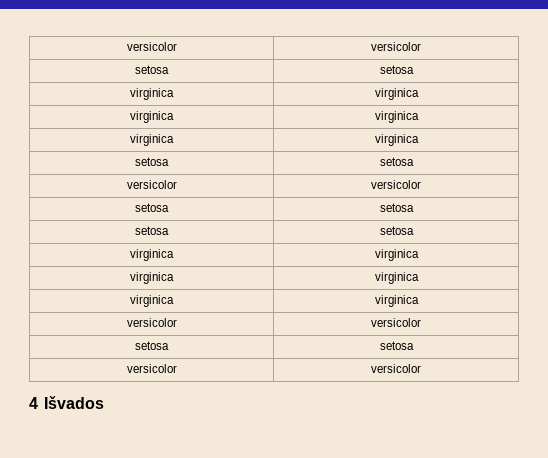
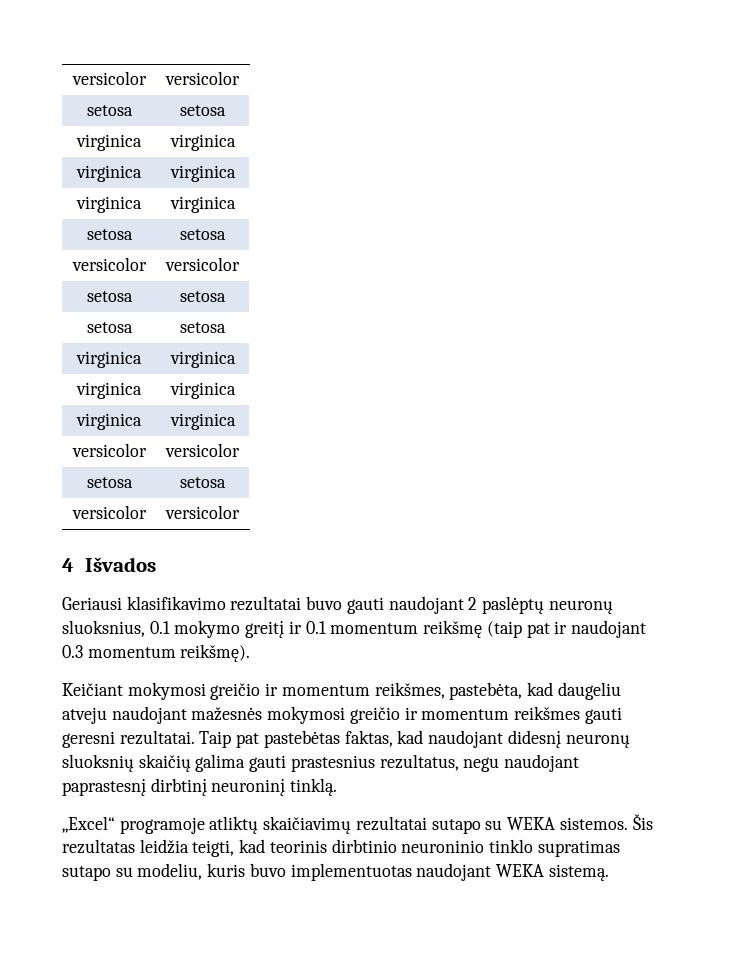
+ Geriausi klasifikavimo rezultatai buvo gauti naudojant 2 paslėptų neuronų sluoksnius, 0.1 mokymo greitį ir 0.1 momentum reikšmę (taip pat ir naudojant 0.3 momentum reikšmę).
+ Keičiant mokymosi greičio ir momentum reikšmes, pastebėta, kad daugeliu atveju naudojant mažesnės mokymosi greičio ir momentum reikšmes gauti geresni rezultatai. Taip pat pastebėtas faktas, kad naudojant didesnį neuronų sluoksnių skaičių galima gauti prastesnius rezultatus, negu naudojant paprastesnį dirbtinį neuroninį tinklą.
+ „Excel“ programoje atliktų skaičiavimų rezultatai sutapo su WEKA sistemos. Šis rezultatas leidžia teigti, kad teorinis dirbtinio neuroninio tinklo supratimas sutapo su modeliu, kuris buvo implementuotas naudojant WEKA sistemą.

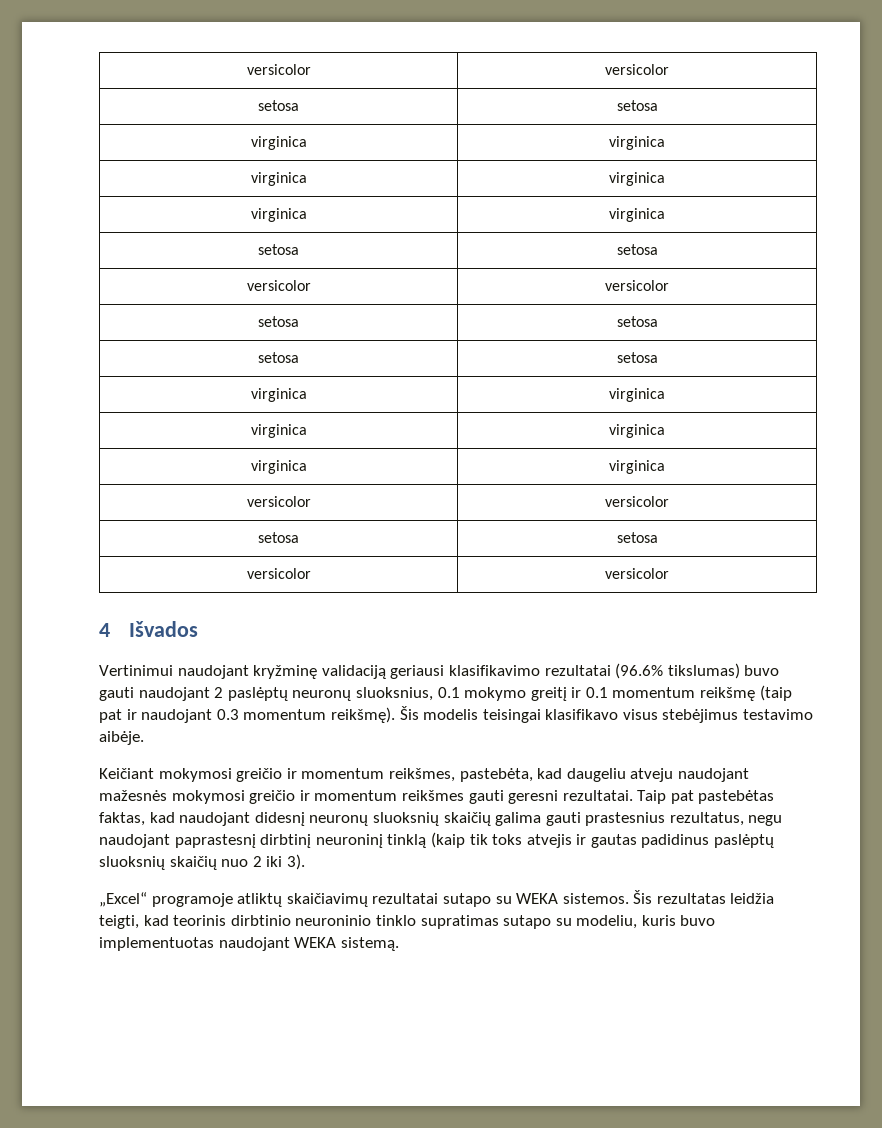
- Geriausi klasifikavimo rezultatai buvo gauti naudojant 2 paslėptų neuronų sluoksnius, 0.1 mokymo greitį ir 0.1 momentum reikšmę (taip pat ir naudojant 0.3 momentum reikšmę).
+ Vertinimui naudojant kryžminę validaciją geriausi klasifikavimo rezultatai (96.6% tikslumas) buvo gauti naudojant 2 paslėptų neuronų sluoksnius, 0.1 mokymo greitį ir 0.1 momentum reikšmę (taip pat ir naudojant 0.3 momentum reikšmę). Šis modelis teisingai klasifikavo visus stebėjimus testavimo aibėje.
- Taip pat pastebėtas faktas, kad naudojant didesnį neuronų sluoksnių skaičių galima gauti prastesnius rezultatus, negu naudojant paprastesnį dirbtinį neuroninį tinklą.
+ Taip pat pastebėtas faktas, kad naudojant didesnį neuronų sluoksnių skaičių galima gauti prastesnius rezultatus, negu naudojant paprastesnį dirbtinį neuroninį tinklą (kaip tik toks atvejis ir gautas padidinus paslėptų sluoksnių skaičių nuo 2 iki 3).

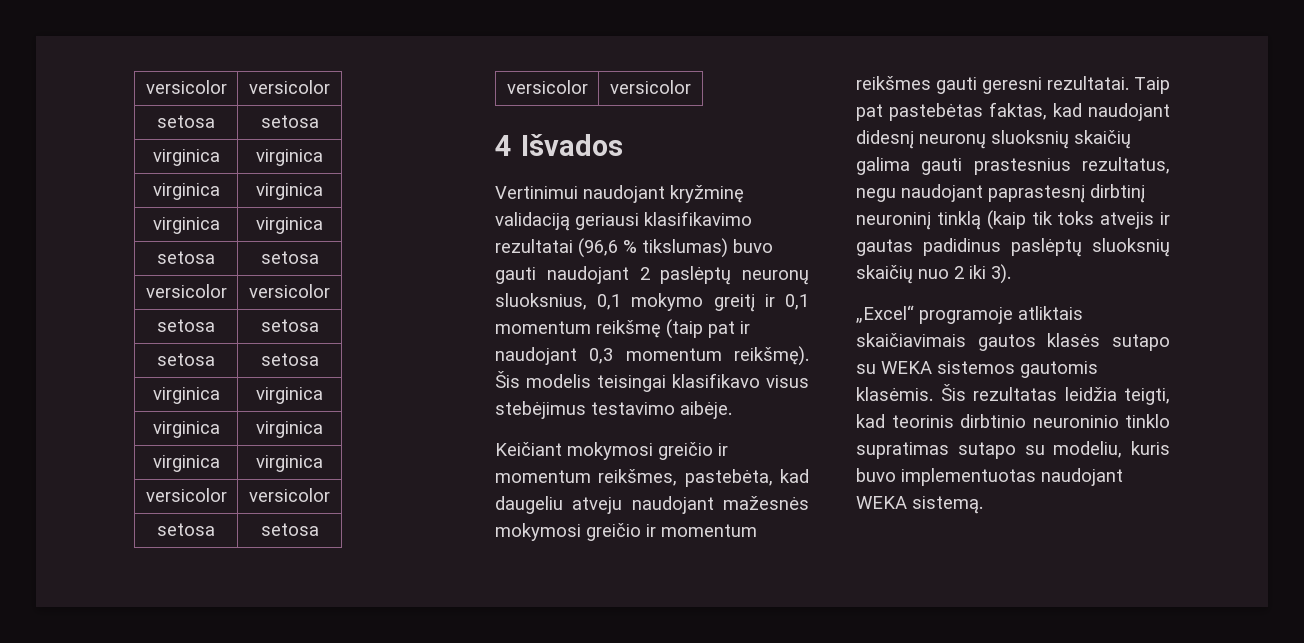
- Vertinimui naudojant kryžminę validaciją geriausi klasifikavimo rezultatai (96.6% tikslumas) buvo gauti naudojant 2 paslėptų neuronų sluoksnius, 0.1 mokymo greitį ir 0.1 momentum reikšmę (taip pat ir naudojant 0.3 momentum reikšmę).
+ Vertinimui naudojant kryžminę validaciją geriausi klasifikavimo rezultatai (96,6 % tikslumas) buvo gauti naudojant 2 paslėptų neuronų sluoksnius, 0,1 mokymo greitį ir 0,1 momentum reikšmę (taip pat ir naudojant 0,3 momentum reikšmę).
- „Excel“ programoje atliktų skaičiavimų rezultatai sutapo su WEKA sistemos.
+ „Excel“ programoje atliktais skaičiavimais gautos klasės sutapo su WEKA sistemos gautomis klasėmis.

